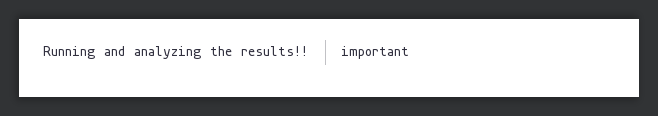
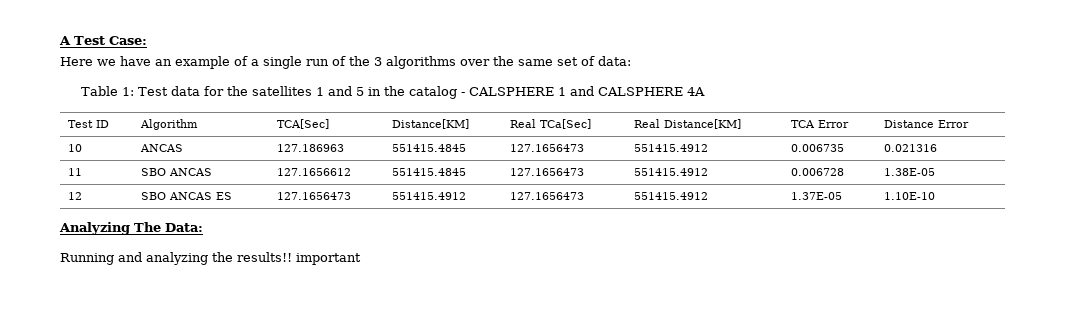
+ A Test Case:
+ Here we have an example of a single run of the 3 algorithms over the same set of data:
+ Table 1: Test data for the satellites 1 and 5 in the catalog - CALSPHERE 1 and CALSPHERE 4A
+ Test ID | Algorithm | TCA[Sec] | Distance[KM] | Real TCa[Sec] | Real Distance[KM] | TCA Error | Distance Error
+ 10 | ANCAS | 127.186963 | 551415.4845 | 127.1656473 | 551415.4912 | 0.006735 | 0.021316
+ 11 | SBO ANCAS | 127.1656612 | 551415.4845 | 127.1656473 | 551415.4912 | 0.006728 | 1.38E-05
+ 12 | SBO ANCAS ES | 127.1656473 | 551415.4912 | 127.1656473 | 551415.4912 | 1.37E-05 | 1.10E-10
+ Analyzing The Data:

